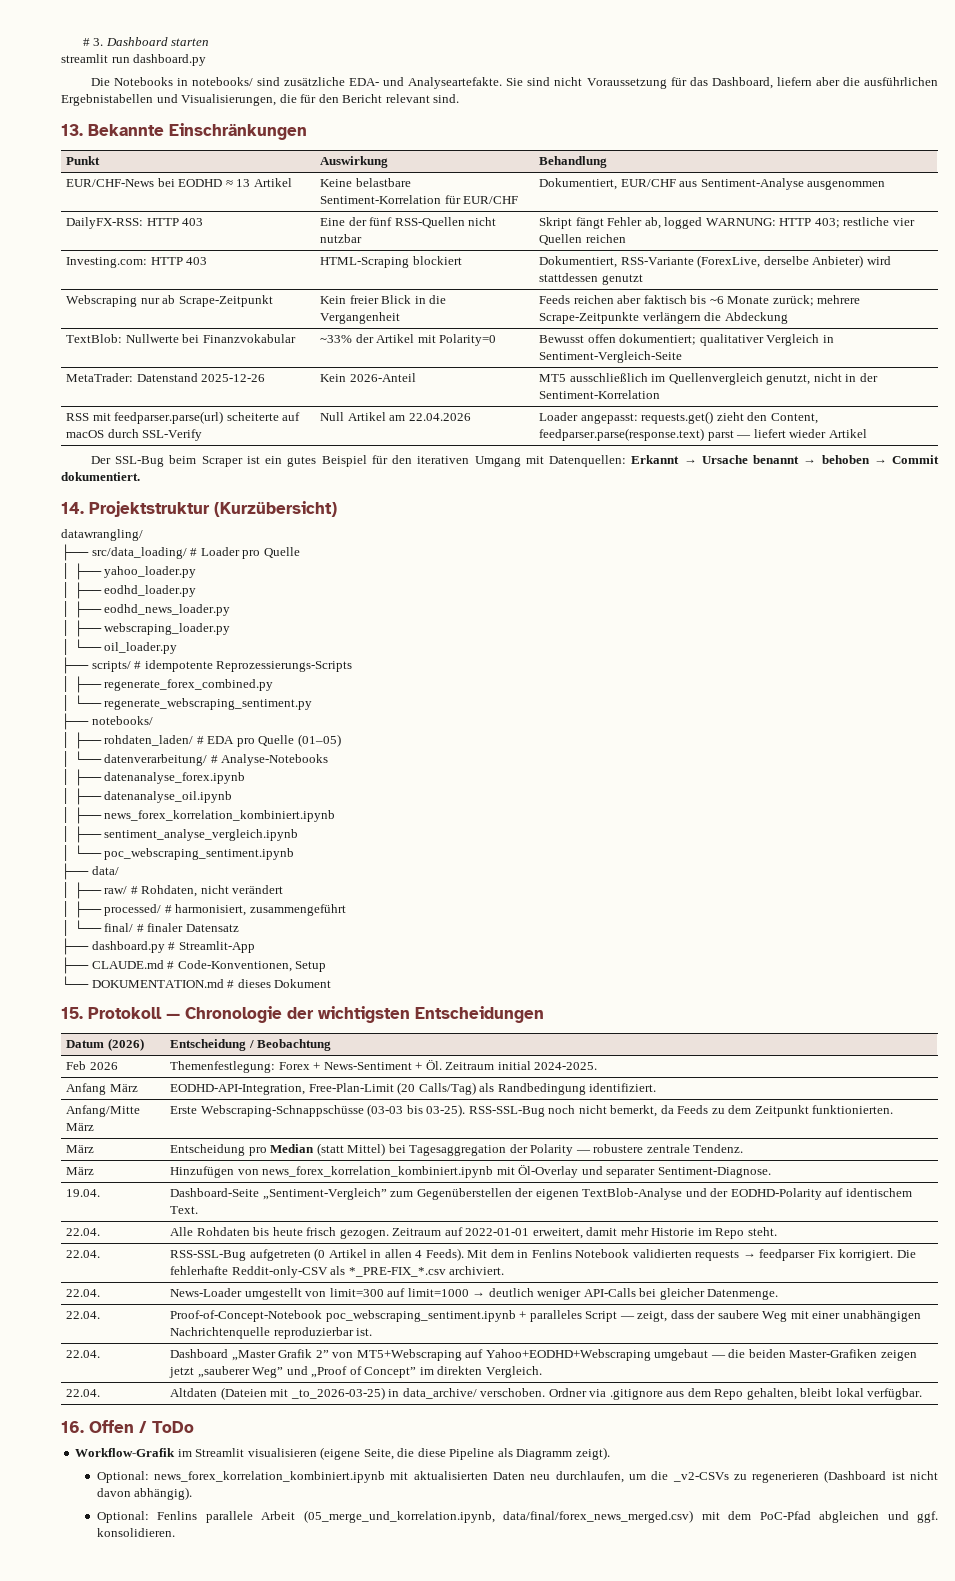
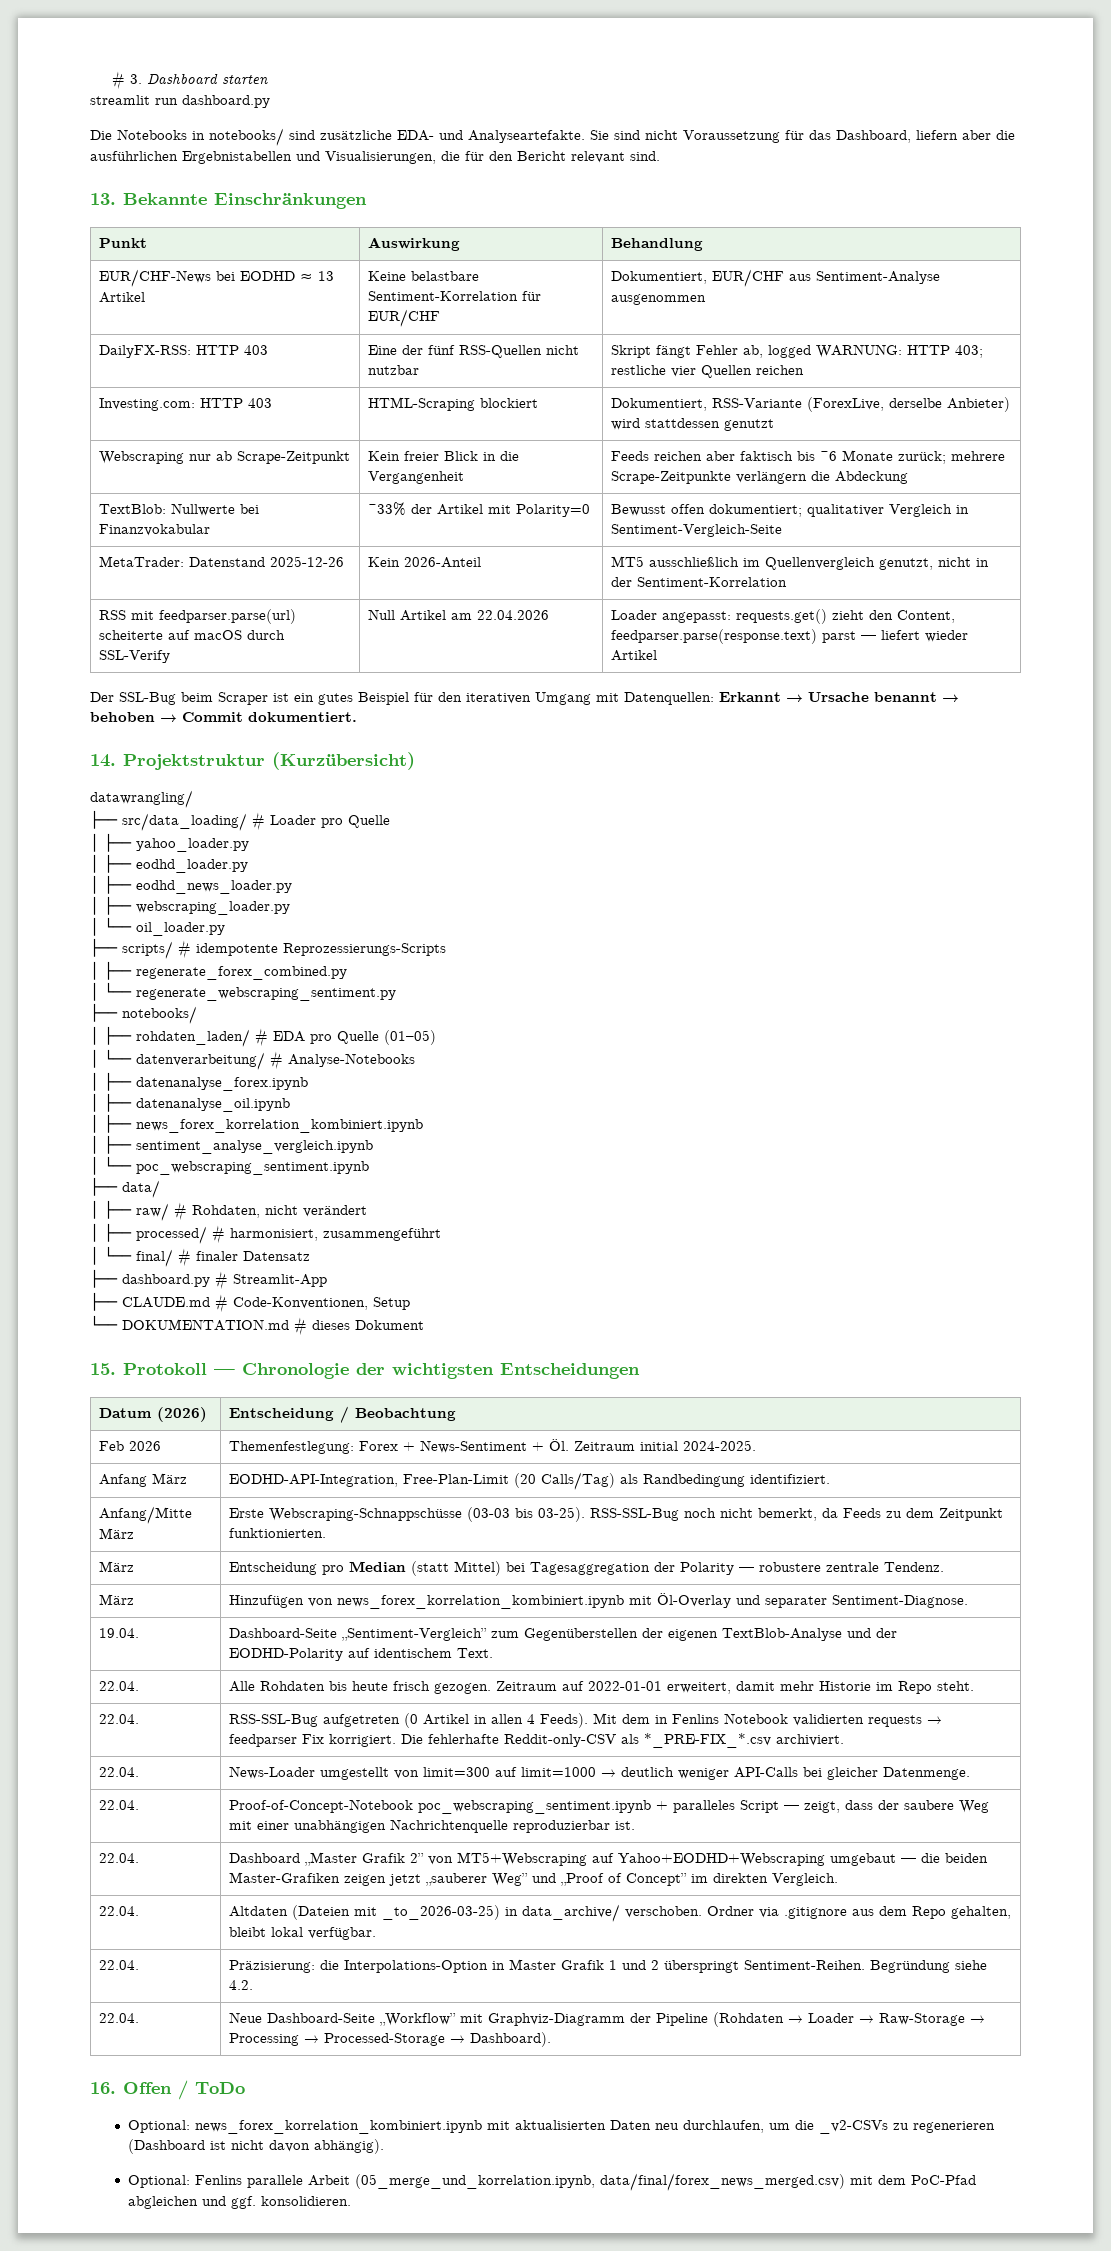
+ 22.04. | Präzisierung: die Interpolations-Option in Master Grafik 1 und 2 überspringt Sentiment-Reihen. Begründung siehe 4.2.
+ 22.04. | Neue Dashboard-Seite „Workflow” mit Graphviz-Diagramm der Pipeline (Rohdaten → Loader → Raw-Storage → Processing → Processed-Storage → Dashboard).
  16. Offen / ToDo
- Workflow-Grafik im Streamlit visualisieren (eigene Seite, die diese Pipeline als Diagramm zeigt).

